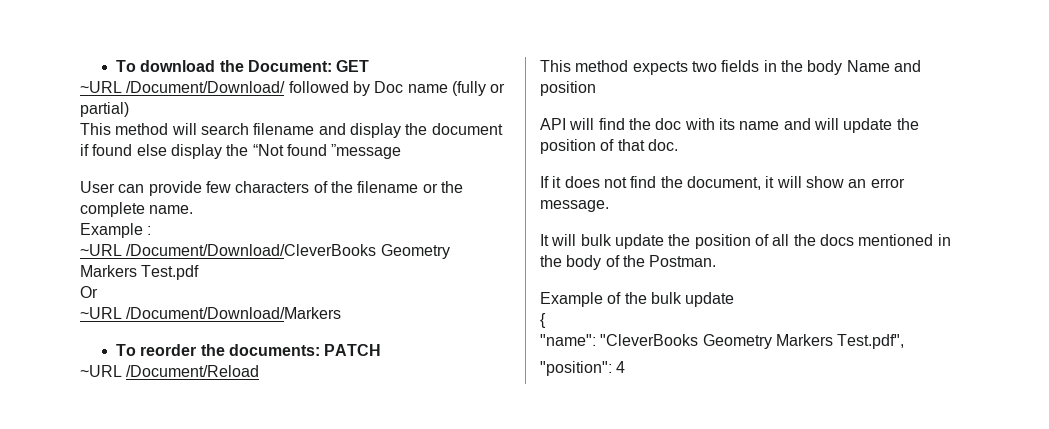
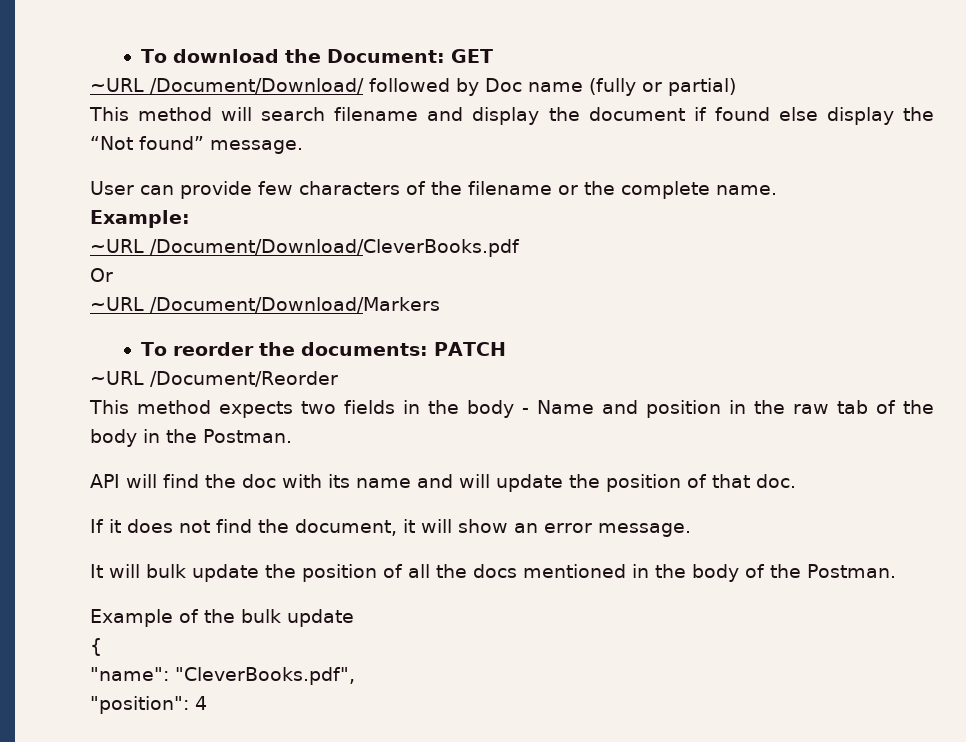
- This method will search filename and display the document if found else display the “Not found ”message
+ This method will search filename and display the document if found else display the “Not found” message.
- Example :
- ~URL /Document/Download/CleverBooks Geometry Markers Test.pdf
+ Example:
+ ~URL /Document/Download/CleverBooks.pdf
- ~URL /Document/Reload
+ ~URL /Document/Reorder
- This method expects two fields in the body Name and position
+ This method expects two fields in the body - Name and position in the raw tab of the body in the Postman.
- "name": "CleverBooks Geometry Markers Test.pdf",
+ "name": "CleverBooks.pdf",

